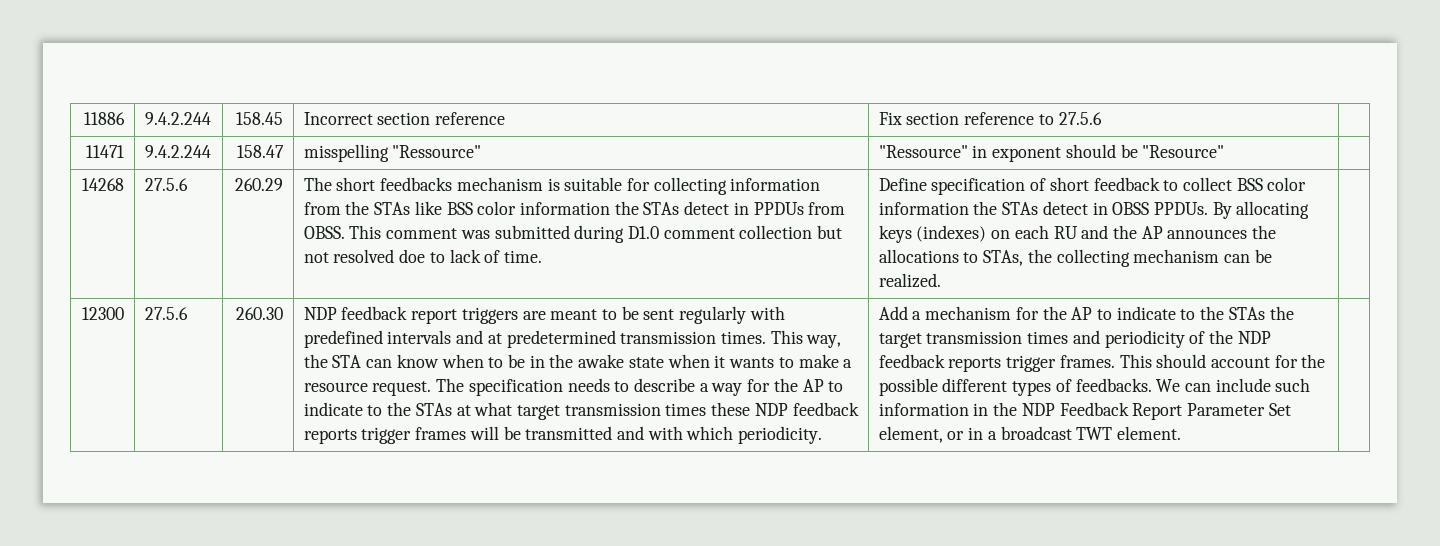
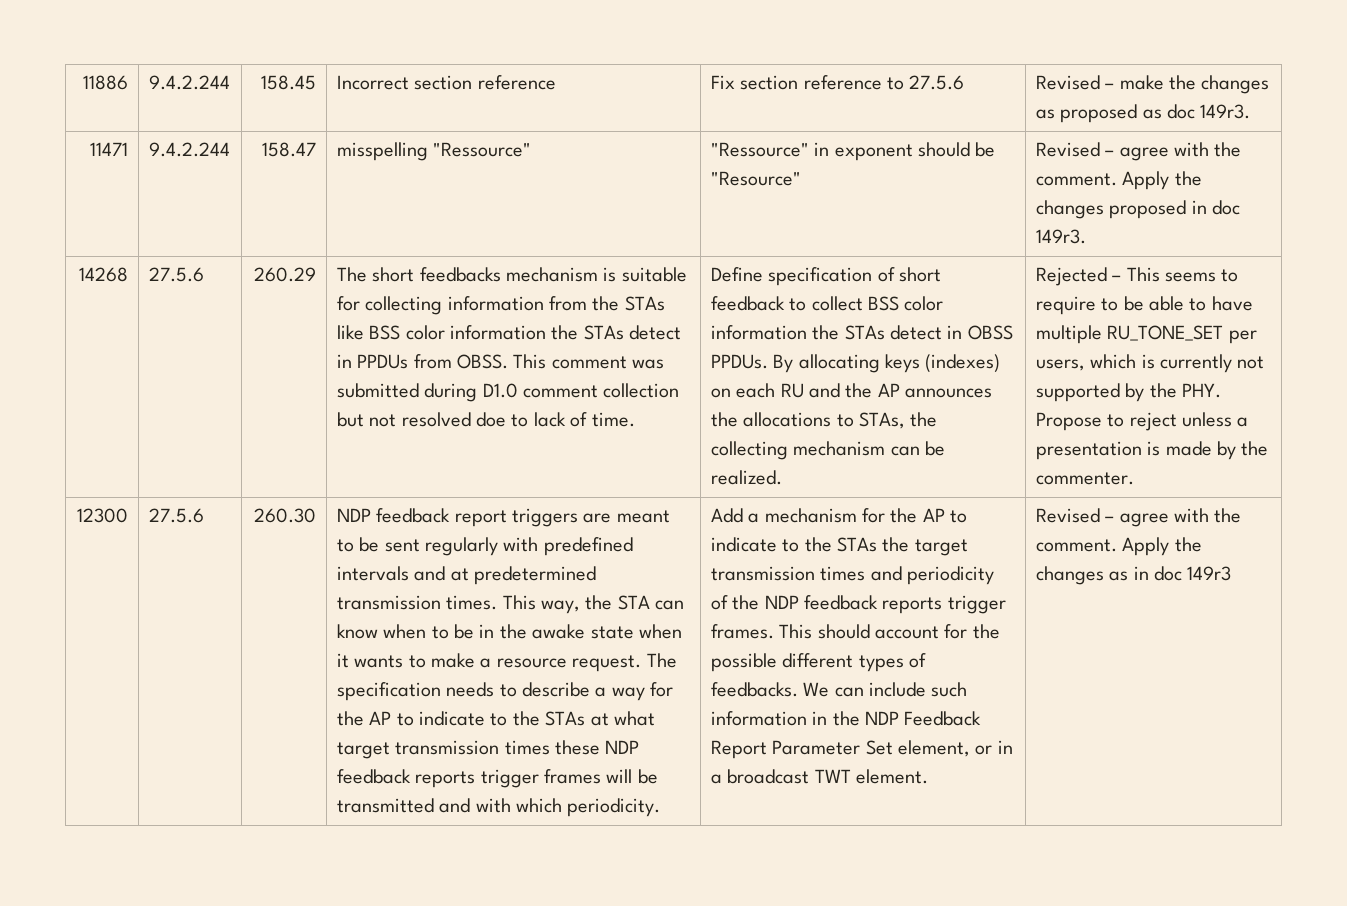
- 11886 | 9.4.2.244 | 158.45 | Incorrect section reference | Fix section reference to 27.5.6 |
+ 11886 | 9.4.2.244 | 158.45 | Incorrect section reference | Fix section reference to 27.5.6 | Revised – make the changes as proposed as doc 149r3.
- 11471 | 9.4.2.244 | 158.47 | misspelling "Ressource" | "Ressource" in exponent should be "Resource" |
+ 11471 | 9.4.2.244 | 158.47 | misspelling "Ressource" | "Ressource" in exponent should be "Resource" | Revised – agree with the comment. Apply the changes proposed in doc 149r3.
+ Rejected – This seems to require to be able to have multiple RU_TONE_SET per users, which is currently not supported by the PHY. Propose to reject unless a presentation is made by the commenter.
+ Revised – agree with the comment. Apply the changes as in doc 149r3

